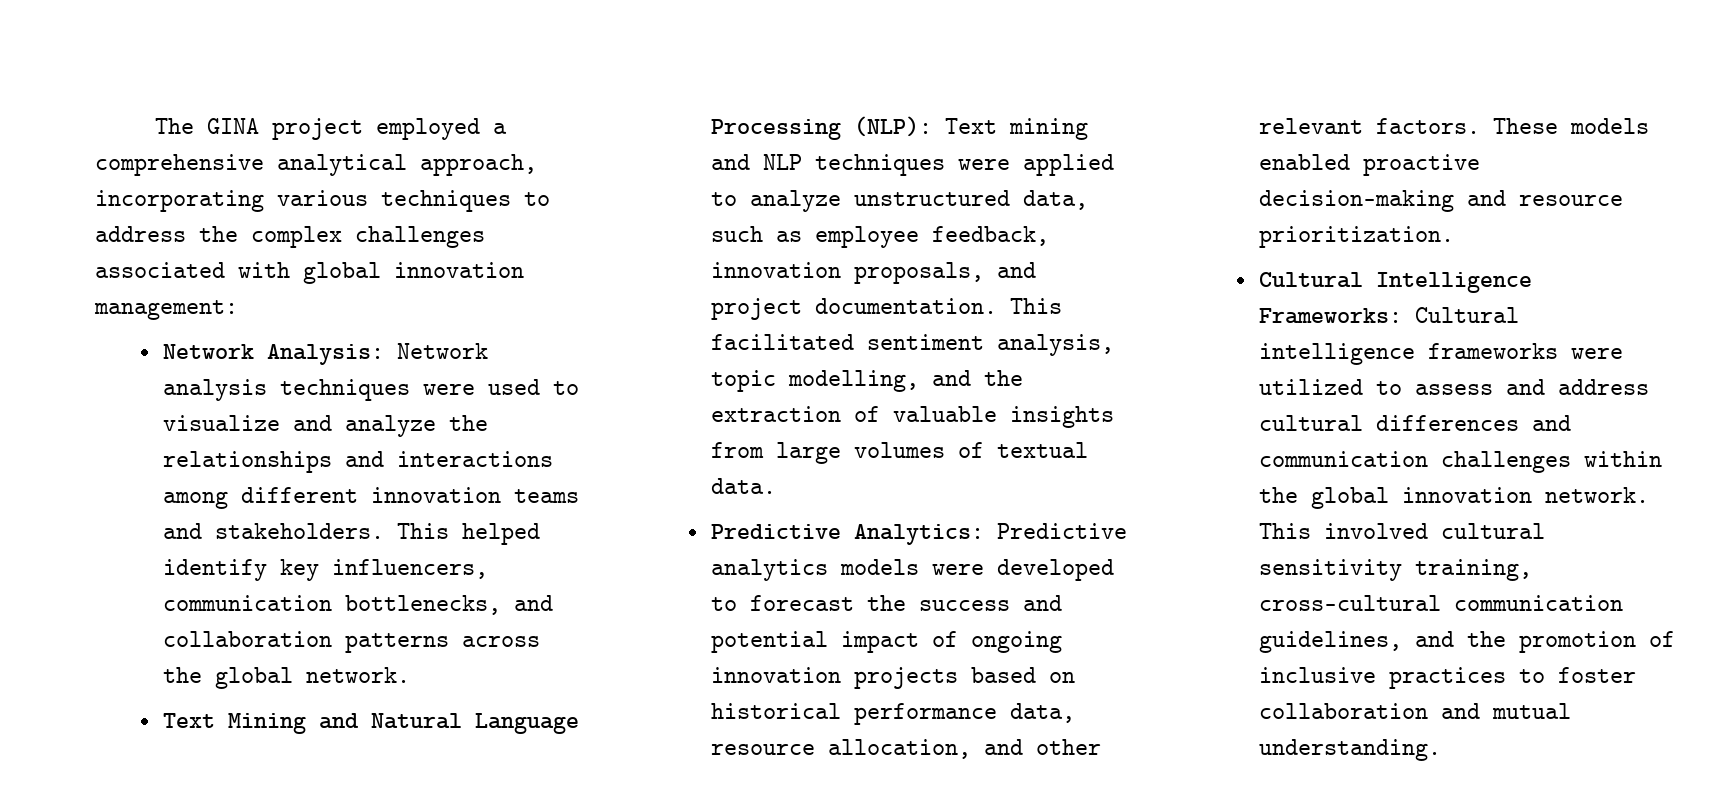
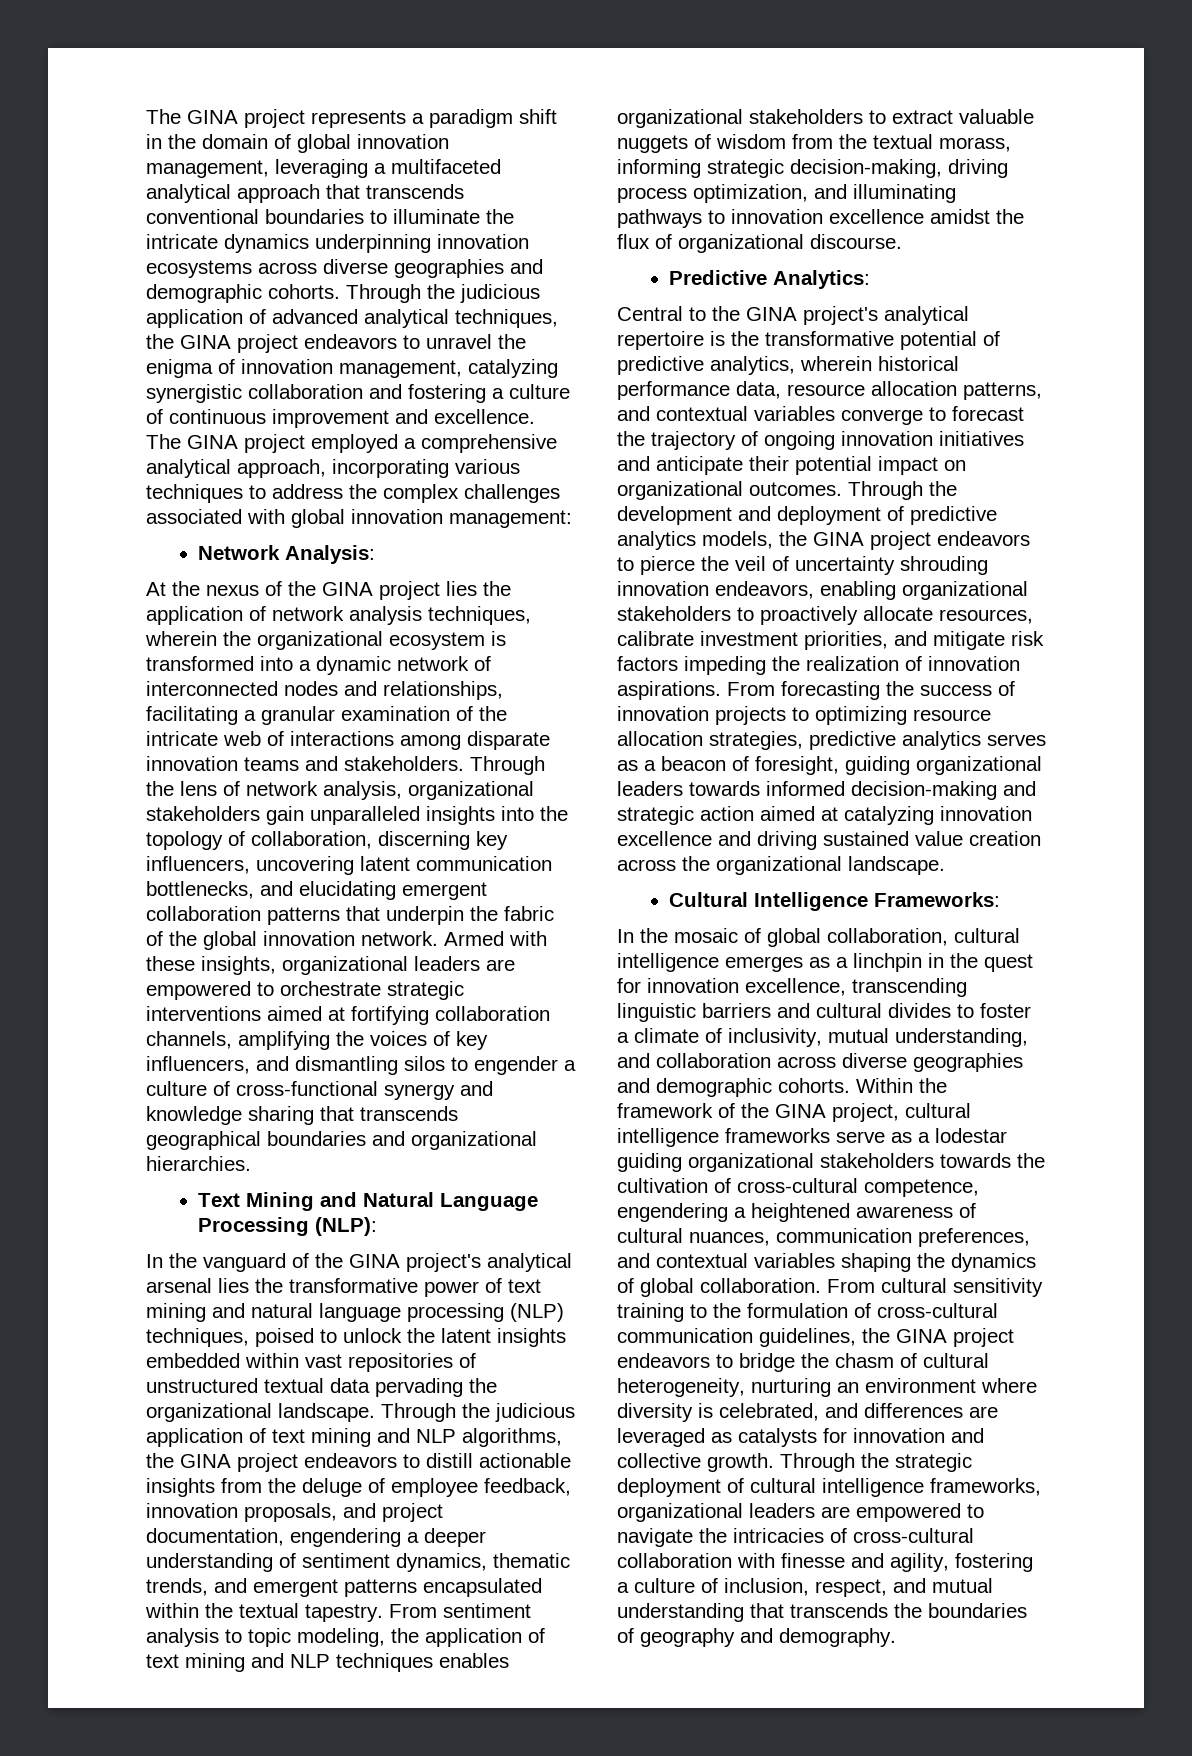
- The GINA project employed a comprehensive analytical approach, incorporating various techniques to address the complex challenges associated with global innovation management:
+ The GINA project represents a paradigm shift in the domain of global innovation management, leveraging a multifaceted analytical approach that transcends conventional boundaries to illuminate the intricate dynamics underpinning innovation ecosystems across diverse geographies and demographic cohorts. Through the judicious application of advanced analytical techniques, the GINA project endeavors to unravel the enigma of innovation management, catalyzing synergistic collaboration and fostering a culture of continuous improvement and excellence. The GINA project employed a comprehensive analytical approach, incorporating various techniques to address the complex challenges associated with global innovation management:
- Network Analysis: Network analysis techniques were used to visualize and analyze the relationships and interactions among different innovation teams and stakeholders.
+ Network Analysis:
+ At the nexus of the GINA project lies the application of network analysis techniques, wherein the organizational ecosystem is transformed into a dynamic network of interconnected nodes and relationships, facilitating a granular examination of the intricate web of interactions among disparate innovation teams and stakeholders.
- This helped identify key influencers, communication bottlenecks, and collaboration patterns across the global network.
+ Through the lens of network analysis, organizational stakeholders gain unparalleled insights into the topology of collaboration, discerning key influencers, uncovering latent communication bottlenecks, and elucidating emergent collaboration patterns that underpin the fabric of the global innovation network. Armed with these insights, organizational leaders are empowered to orchestrate strategic interventions aimed at fortifying collaboration channels, amplifying the voices of key influencers, and dismantling silos to engender a culture of cross-functional synergy and knowledge sharing that transcends geographical boundaries and organizational hierarchies.
- Text Mining and Natural Language Processing (NLP): Text mining and NLP techniques were applied to analyze unstructured data, such as employee feedback, innovation proposals, and project documentation. This facilitated sentiment analysis, topic modelling, and the extraction of valuable insights from large volumes of textual data.
- Predictive Analytics: Predictive analytics models were developed to forecast the success and potential impact of ongoing innovation projects based on historical performance data, resource allocation, and other relevant factors. These models enabled proactive decision-making and resource prioritization.
- Cultural Intelligence Frameworks: Cultural intelligence frameworks were utilized to assess and address cultural differences and communication challenges within the global innovation network. This involved cultural sensitivity training, cross-cultural communication guidelines, and the promotion of inclusive practices to foster collaboration and mutual understanding.
+ Text Mining and Natural Language Processing (NLP):
+ In the vanguard of the GINA project's analytical arsenal lies the transformative power of text mining and natural language processing (NLP) techniques, poised to unlock the latent insights embedded within vast repositories of unstructured textual data pervading the organizational landscape. Through the judicious application of text mining and NLP algorithms, the GINA project endeavors to distill actionable insights from the deluge of employee feedback, innovation proposals, and project documentation, engendering a deeper understanding of sentiment dynamics, thematic trends, and emergent patterns encapsulated within the textual tapestry. From sentiment analysis to topic modeling, the application of text mining and NLP techniques enables organizational stakeholders to extract valuable nuggets of wisdom from the textual morass, informing strategic decision-making, driving process optimization, and illuminating pathways to innovation excellence amidst the flux of organizational discourse.
+ Predictive Analytics:
+ Central to the GINA project's analytical repertoire is the transformative potential of predictive analytics, wherein historical performance data, resource allocation patterns, and contextual variables converge to forecast the trajectory of ongoing innovation initiatives and anticipate their potential impact on organizational outcomes. Through the development and deployment of predictive analytics models, the GINA project endeavors to pierce the veil of uncertainty shrouding innovation endeavors, enabling organizational stakeholders to proactively allocate resources, calibrate investment priorities, and mitigate risk factors impeding the realization of innovation aspirations. From forecasting the success of innovation projects to optimizing resource allocation strategies, predictive analytics serves as a beacon of foresight, guiding organizational leaders towards informed decision-making and strategic action aimed at catalyzing innovation excellence and driving sustained value creation across the organizational landscape.
+ Cultural Intelligence Frameworks:
+ In the mosaic of global collaboration, cultural intelligence emerges as a linchpin in the quest for innovation excellence, transcending linguistic barriers and cultural divides to foster a climate of inclusivity, mutual understanding, and collaboration across diverse geographies and demographic cohorts. Within the framework of the GINA project, cultural intelligence frameworks serve as a lodestar guiding organizational stakeholders towards the cultivation of cross-cultural competence, engendering a heightened awareness of cultural nuances, communication preferences, and contextual variables shaping the dynamics of global collaboration. From cultural sensitivity training to the formulation of cross-cultural communication guidelines, the GINA project endeavors to bridge the chasm of cultural heterogeneity, nurturing an environment where diversity is celebrated, and differences are leveraged as catalysts for innovation and collective growth. Through the strategic deployment of cultural intelligence frameworks, organizational leaders are empowered to navigate the intricacies of cross-cultural collaboration with finesse and agility, fostering a culture of inclusion, respect, and mutual understanding that transcends the boundaries of geography and demography.

